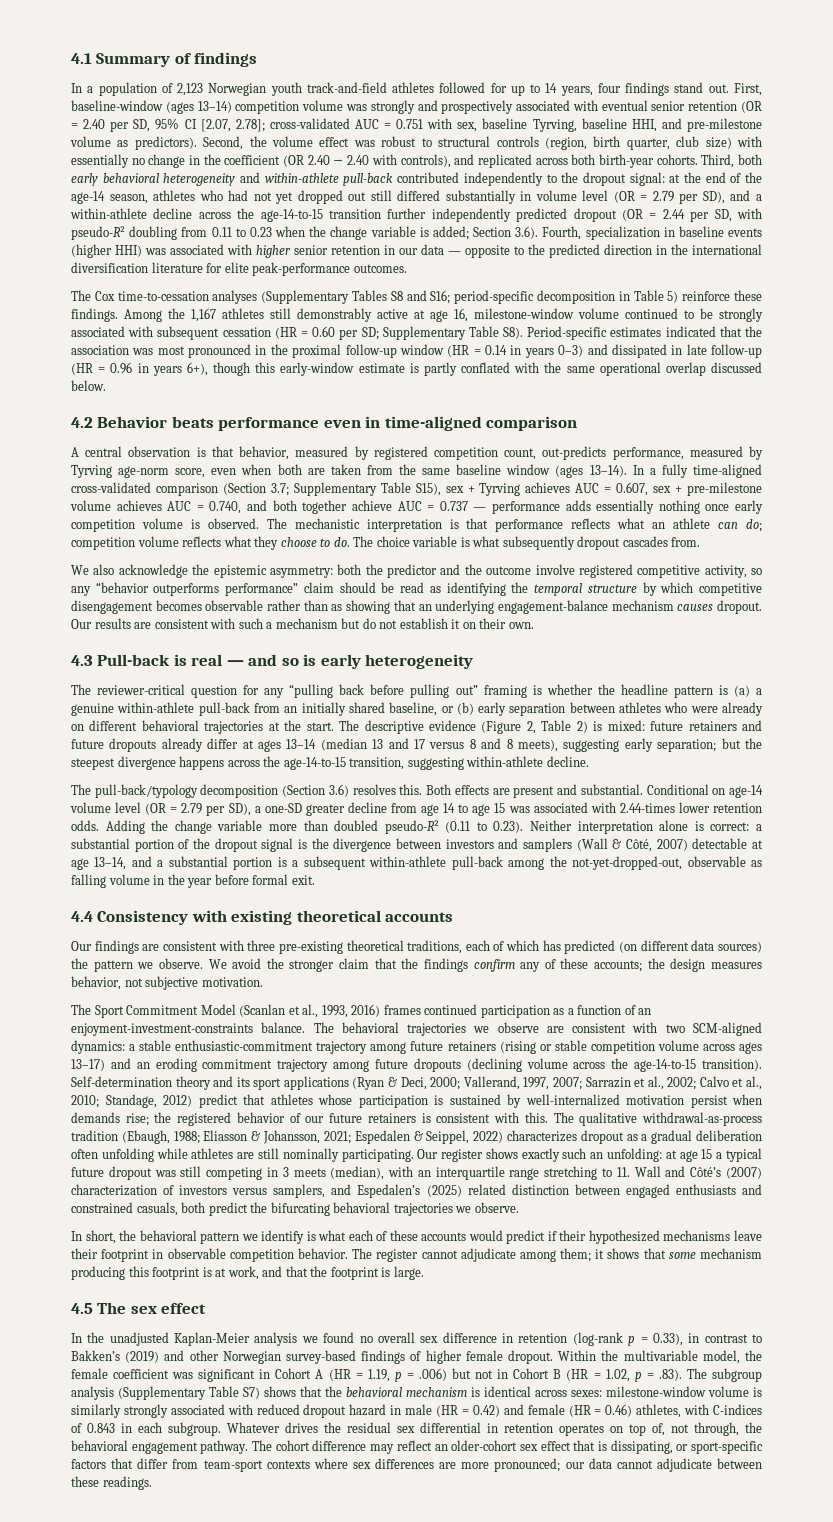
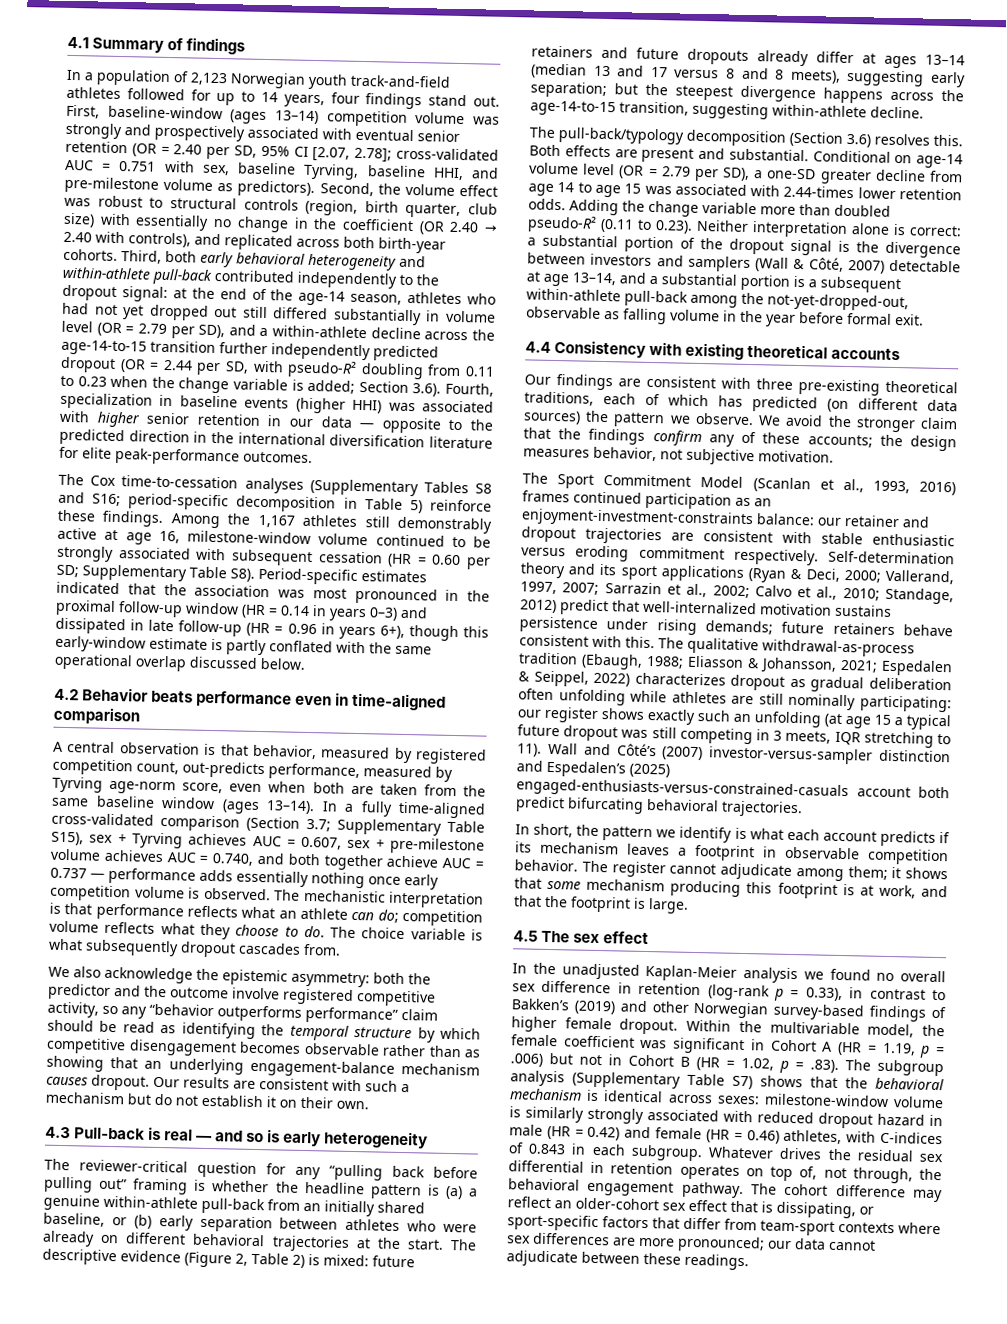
- The Sport Commitment Model (Scanlan et al., 1993, 2016) frames continued participation as a function of an enjoyment-investment-constraints balance. The behavioral trajectories we observe are consistent with two SCM-aligned dynamics: a stable enthusiastic-commitment trajectory among future retainers (rising or stable competition volume across ages 13–17) and an eroding commitment trajectory among future dropouts (declining volume across the age-14-to-15 transition).
+ The Sport Commitment Model (Scanlan et al., 1993, 2016) frames continued participation as an enjoyment-investment-constraints balance: our retainer and dropout trajectories are consistent with stable enthusiastic versus eroding commitment respectively.
- Self-determination theory and its sport applications (Ryan & Deci, 2000; Vallerand, 1997, 2007; Sarrazin et al., 2002; Calvo et al., 2010; Standage, 2012) predict that athletes whose participation is sustained by well-internalized motivation persist when demands rise; the registered behavior of our future retainers is consistent with this.
+ Self-determination theory and its sport applications (Ryan & Deci, 2000; Vallerand, 1997, 2007; Sarrazin et al., 2002; Calvo et al., 2010; Standage, 2012) predict that well-internalized motivation sustains persistence under rising demands; future retainers behave consistent with this.
- The qualitative withdrawal-as-process tradition (Ebaugh, 1988; Eliasson & Johansson, 2021; Espedalen & Seippel, 2022) characterizes dropout as a gradual deliberation often unfolding while athletes are still nominally participating. Our register shows exactly such an unfolding: at age 15 a typical future dropout was still competing in 3 meets (median), with an interquartile range stretching to 11. Wall and Côté’s (2007) characterization of investors versus samplers, and Espedalen’s (2025) related distinction between engaged enthusiasts and constrained casuals, both predict the bifurcating behavioral trajectories we observe.
+ The qualitative withdrawal-as-process tradition (Ebaugh, 1988; Eliasson & Johansson, 2021; Espedalen & Seippel, 2022) characterizes dropout as gradual deliberation often unfolding while athletes are still nominally participating: our register shows exactly such an unfolding (at age 15 a typical future dropout was still competing in 3 meets, IQR stretching to 11). Wall and Côté’s (2007) investor-versus-sampler distinction and Espedalen’s (2025) engaged-enthusiasts-versus-constrained-casuals account both predict bifurcating behavioral trajectories.
- In short, the behavioral pattern we identify is what each of these accounts would predict if their hypothesized mechanisms leave their footprint in observable competition behavior.
+ In short, the pattern we identify is what each account predicts if its mechanism leaves a footprint in observable competition behavior.

